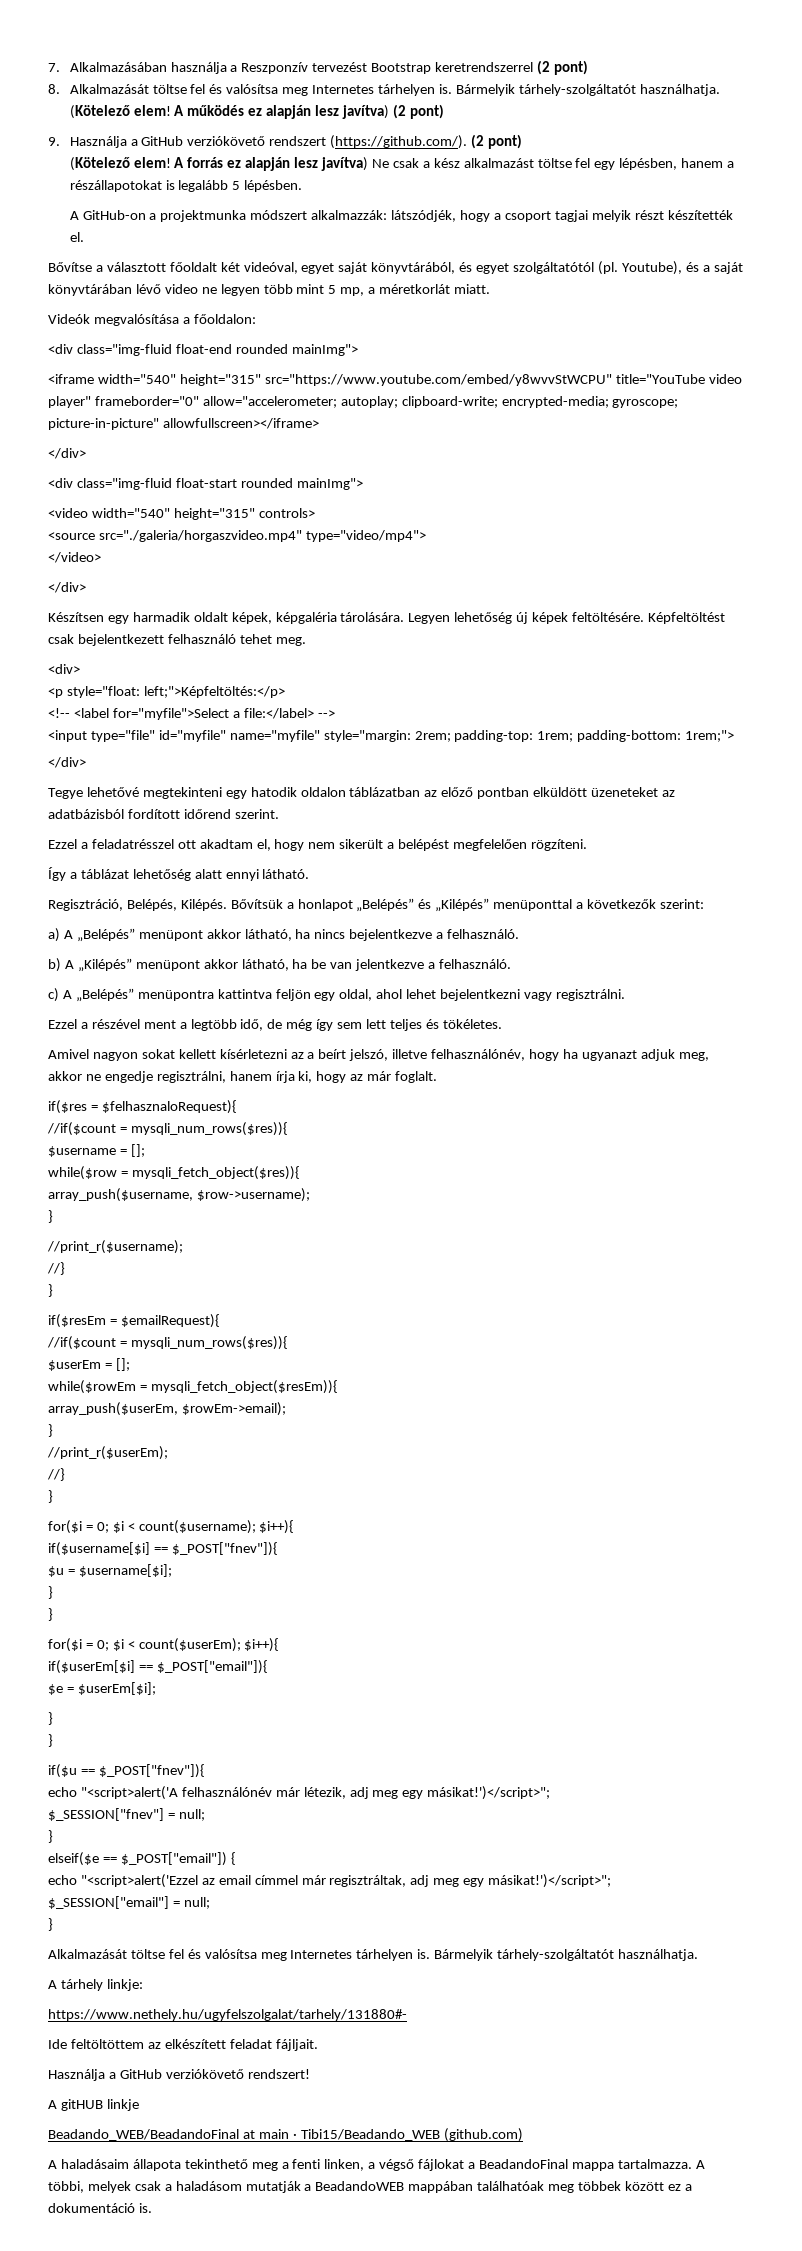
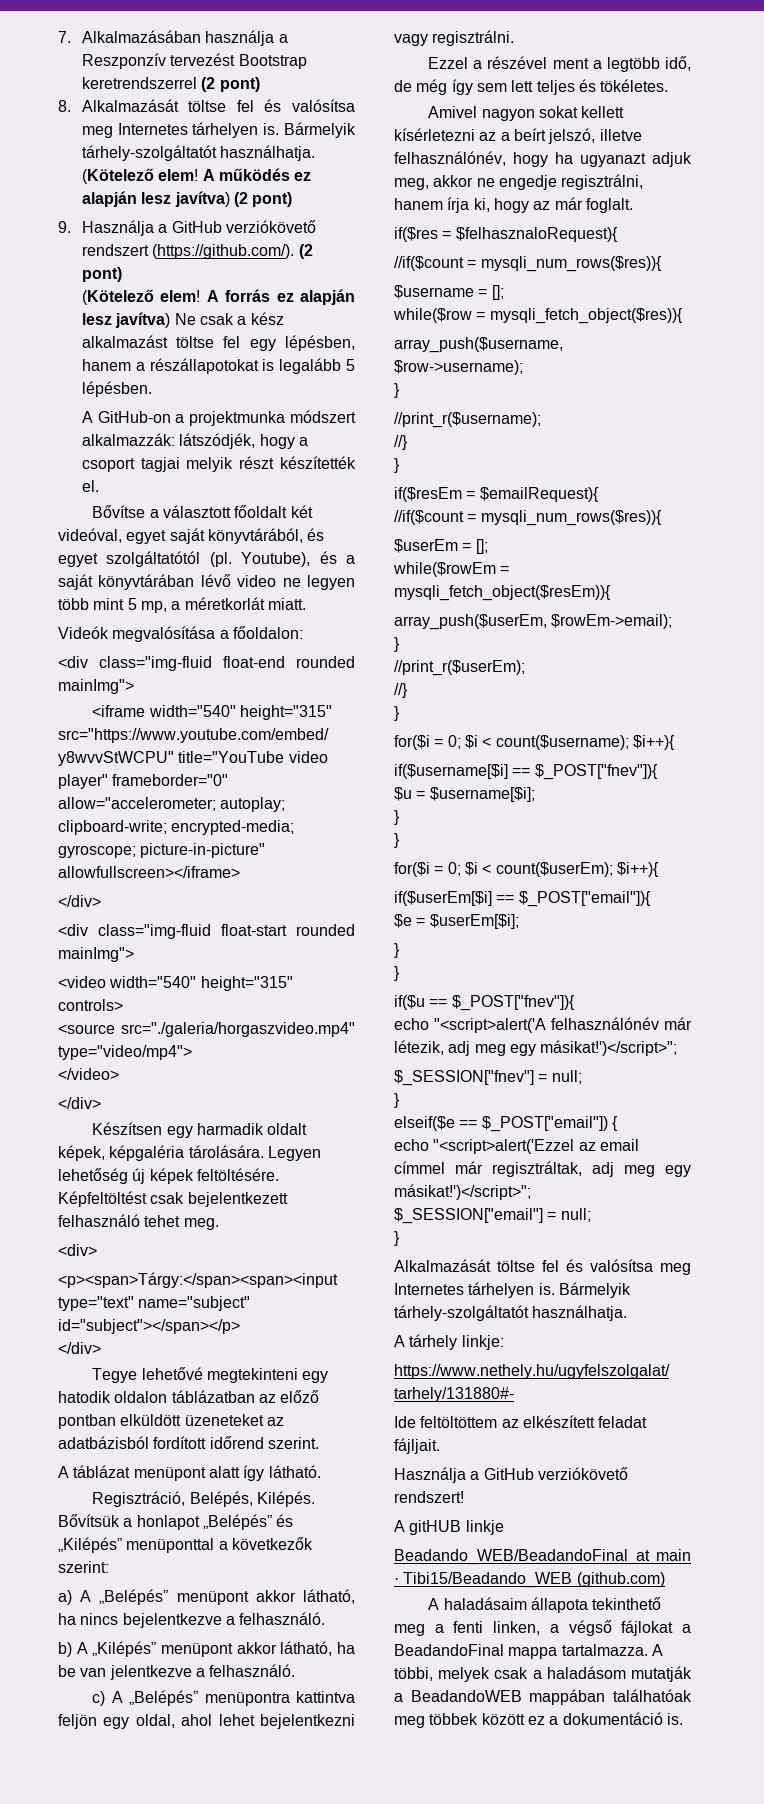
- <p style="float: left;">Képfeltöltés:</p>
- <!-- <label for="myfile">Select a file:</label> -->
- <input type="file" id="myfile" name="myfile" style="margin: 2rem; padding-top: 1rem; padding-bottom: 1rem;">
+ <p><span>Tárgy:</span><span><input type="text" name="subject" id="subject"></span></p>
- Ezzel a feladatrésszel ott akadtam el, hogy nem sikerült a belépést megfelelően rögzíteni.
- Így a táblázat lehetőség alatt ennyi látható.
+ A táblázat menüpont alatt így látható.

